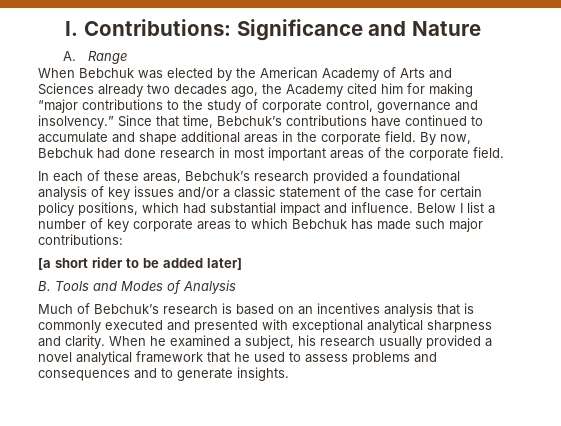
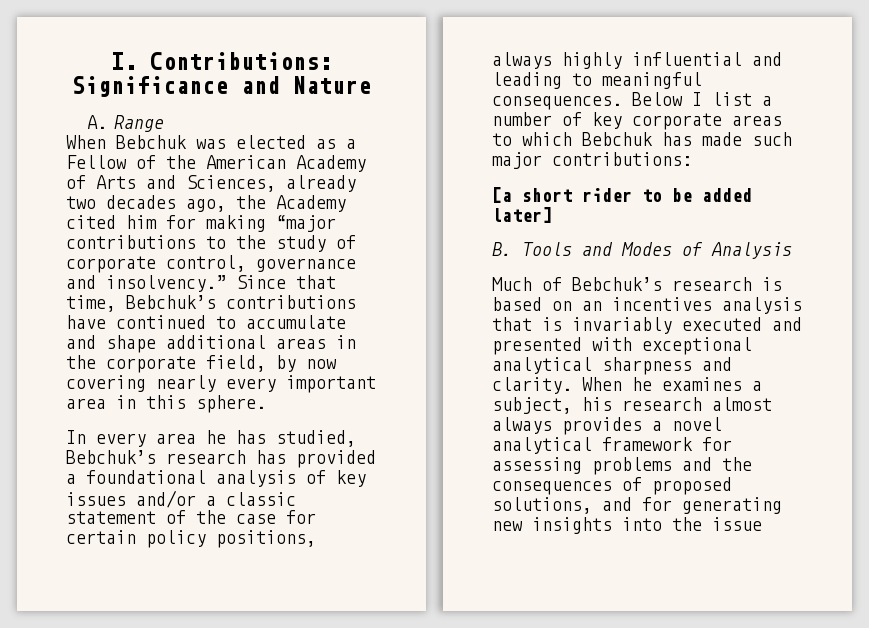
- When Bebchuk was elected by the American Academy of Arts and Sciences already two decades ago, the Academy cited him for making “major contributions to the study of corporate control, governance and insolvency.”
+ When Bebchuk was elected as a Fellow of the American Academy of Arts and Sciences, already two decades ago, the Academy cited him for making “major contributions to the study of corporate control, governance and insolvency.”
- Since that time, Bebchuk’s contributions have continued to accumulate and shape additional areas in the corporate field. By now, Bebchuk had done research in most important areas of the corporate field.
- In each of these areas, Bebchuk’s research provided a foundational analysis of key issues and/or a classic statement of the case for certain policy positions, which had substantial impact and influence.
+ Since that time, Bebchuk’s contributions have continued to accumulate and shape additional areas in the corporate field, by now covering nearly every important area in this sphere.
+ In every area he has studied, Bebchuk’s research has provided a foundational analysis of key issues and/or a classic statement of the case for certain policy positions, always highly influential and leading to meaningful consequences.
- Much of Bebchuk’s research is based on an incentives analysis that is commonly executed and presented with exceptional analytical sharpness and clarity.
+ Much of Bebchuk’s research is based on an incentives analysis that is invariably executed and presented with exceptional analytical sharpness and clarity.
- When he examined a subject, his research usually provided a novel analytical framework that he used to assess problems and consequences and to generate insights.
+ When he examines a subject, his research almost always provides a novel analytical framework for assessing problems and the consequences of proposed solutions, and for generating new insights into the issue

